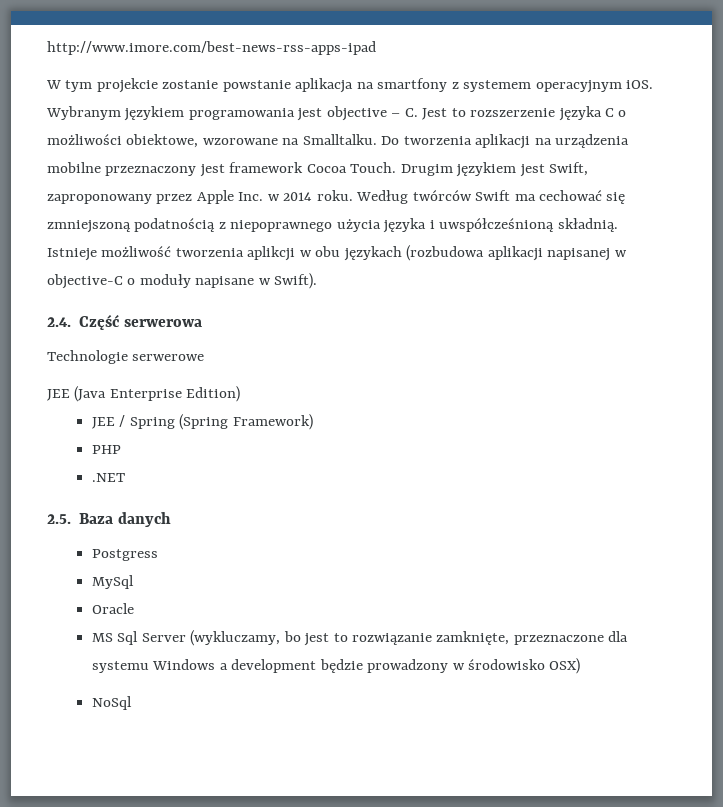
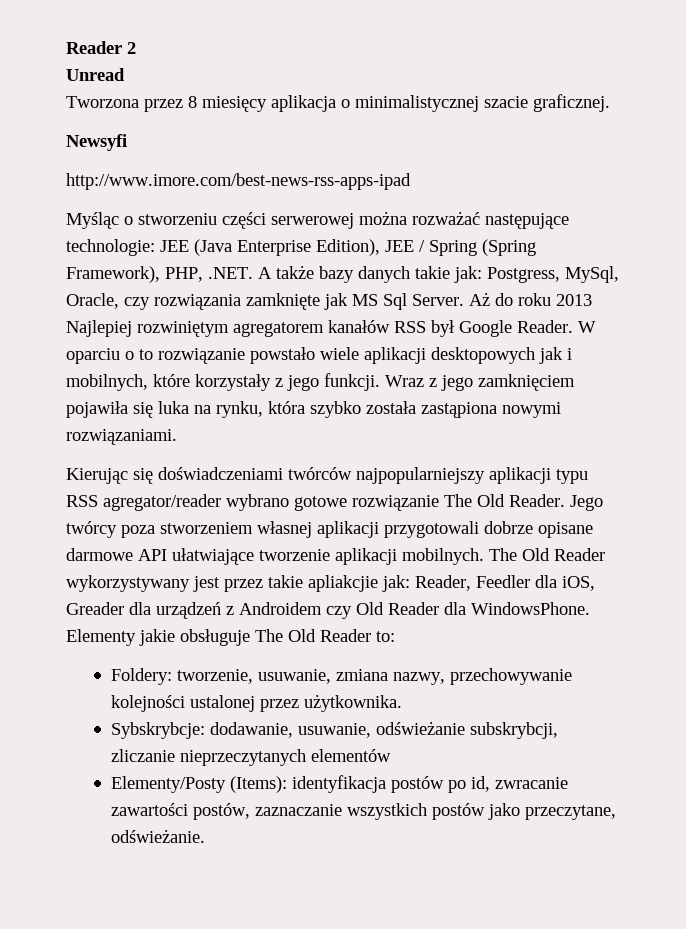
+ Reader 2
+ Unread
+ Tworzona przez 8 miesięcy aplikacja o minimalistycznej szacie graficznej.
+ Newsyfi
  http://www.imore.com/best-news-rss-apps-ipad
- W tym projekcie zostanie powstanie aplikacja na smartfony z systemem operacyjnym iOS. Wybranym językiem programowania jest objective – C. Jest to rozszerzenie języka C o możliwości obiektowe, wzorowane na Smalltalku. Do tworzenia aplikacji na urządzenia mobilne przeznaczony jest framework Cocoa Touch. Drugim językiem jest Swift, zaproponowany przez Apple Inc. w 2014 roku. Według twórców Swift ma cechować się zmniejszoną podatnością z niepoprawnego użycia języka i uwspółcześnioną składnią. Istnieje możliwość tworzenia aplikcji w obu językach (rozbudowa aplikacji napisanej w objective-C o moduły napisane w Swift).
- 2.4. Część serwerowa
- Technologie serwerowe
- JEE (Java Enterprise Edition)
- JEE / Spring (Spring Framework)
- PHP
- .NET
- 2.5. Baza danych
- Postgress
- MySql
- Oracle
- MS Sql Server (wykluczamy, bo jest to rozwiązanie zamknięte, przeznaczone dla systemu Windows a development będzie prowadzony w środowisko OSX)
- NoSql
+ Myśląc o stworzeniu części serwerowej można rozważać następujące technologie: JEE (Java Enterprise Edition), JEE / Spring (Spring Framework), PHP, .NET. A także bazy danych takie jak: Postgress, MySql, Oracle, czy rozwiązania zamknięte jak MS Sql Server. Aż do roku 2013 Najlepiej rozwiniętym agregatorem kanałów RSS był Google Reader. W oparciu o to rozwiązanie powstało wiele aplikacji desktopowych jak i mobilnych, które korzystały z jego funkcji. Wraz z jego zamknięciem pojawiła się luka na rynku, która szybko została zastąpiona nowymi rozwiązaniami.
+ Kierując się doświadczeniami twórców najpopularniejszy aplikacji typu RSS agregator/reader wybrano gotowe rozwiązanie The Old Reader. Jego twórcy poza stworzeniem własnej aplikacji przygotowali dobrze opisane darmowe API ułatwiające tworzenie aplikacji mobilnych. The Old Reader wykorzystywany jest przez takie apliakcjie jak: Reader, Feedler dla iOS, Greader dla urządzeń z Androidem czy Old Reader dla WindowsPhone. Elementy jakie obsługuje The Old Reader to:
+ Foldery: tworzenie, usuwanie, zmiana nazwy, przechowywanie kolejności ustalonej przez użytkownika.
+ Sybskrybcje: dodawanie, usuwanie, odświeżanie subskrybcji, zliczanie nieprzeczytanych elementów
+ Elementy/Posty (Items): identyfikacja postów po id, zwracanie zawartości postów, zaznaczanie wszystkich postów jako przeczytane, odświeżanie.

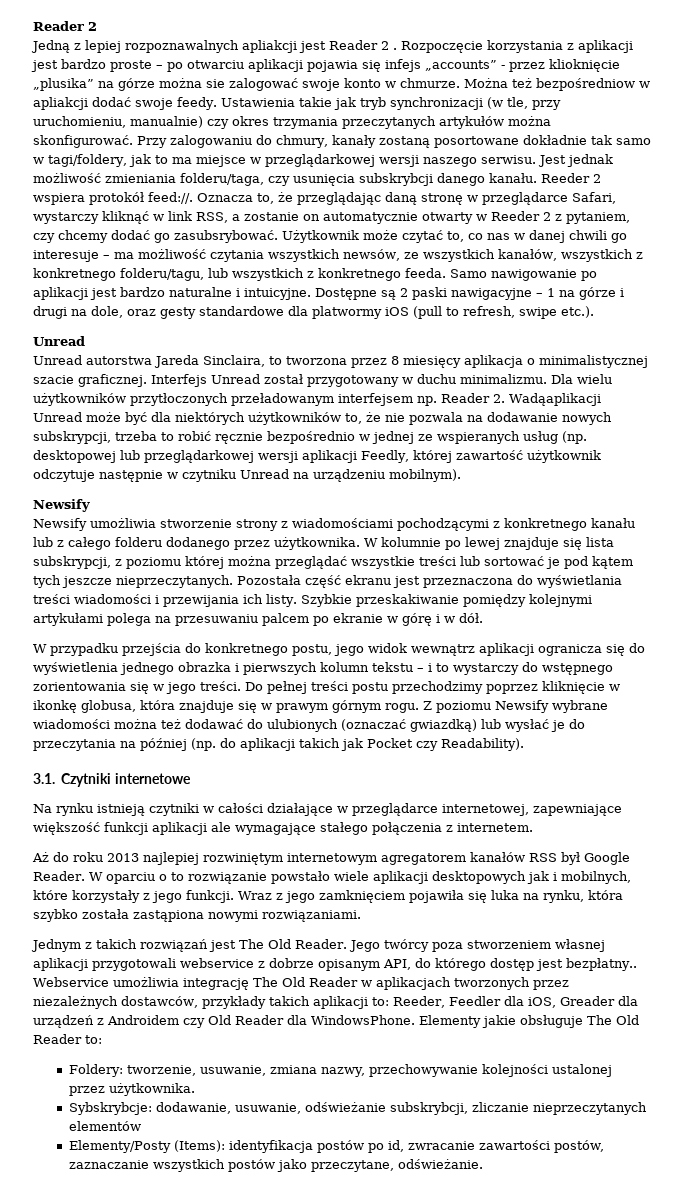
+ Jedną z lepiej rozpoznawalnych apliakcji jest Reader 2 . Rozpoczęcie korzystania z aplikacji jest bardzo proste – po otwarciu aplikacji pojawia się infejs „accounts” - przez klioknięcie „plusika” na górze można sie zalogować swoje konto w chmurze. Można też bezpośredniow w apliakcji dodać swoje feedy. Ustawienia takie jak tryb synchronizacji (w tle, przy uruchomieniu, manualnie) czy okres trzymania przeczytanych artykułów można skonfigurować. Przy zalogowaniu do chmury, kanały zostaną posortowane dokładnie tak samo w tagi/foldery, jak to ma miejsce w przeglądarkowej wersji naszego serwisu. Jest jednak możliwość zmieniania folderu/taga, czy usunięcia subskrybcji danego kanału. Reeder 2 wspiera protokół feed://. Oznacza to, że przeglądając daną stronę w przeglądarce Safari, wystarczy kliknąć w link RSS, a zostanie on automatycznie otwarty w Reeder 2 z pytaniem, czy chcemy dodać go zasubsrybować. Użytkownik może czytać to, co nas w danej chwili go interesuje – ma możliwość czytania wszystkich newsów, ze wszystkich kanałów, wszystkich z konkretnego folderu/tagu, lub wszystkich z konkretnego feeda. Samo nawigowanie po aplikacji jest bardzo naturalne i intuicyjne. Dostępne są 2 paski nawigacyjne – 1 na górze i drugi na dole, oraz gesty standardowe dla platwormy iOS (pull to refresh, swipe etc.).
  Unread
- Tworzona przez 8 miesięcy aplikacja o minimalistycznej szacie graficznej.
- Newsyfi
- http://www.imore.com/best-news-rss-apps-ipad
- Myśląc o stworzeniu części serwerowej można rozważać następujące technologie: JEE (Java Enterprise Edition), JEE / Spring (Spring Framework), PHP, .NET. A także bazy danych takie jak: Postgress, MySql, Oracle, czy rozwiązania zamknięte jak MS Sql Server. Aż do roku 2013 Najlepiej rozwiniętym agregatorem kanałów RSS był Google Reader.
+ Unread autorstwa Jareda Sinclaira, to tworzona przez 8 miesięcy aplikacja o minimalistycznej szacie graficznej. Interfejs Unread został przygotowany w duchu minimalizmu. Dla wielu użytkowników przytłoczonych przeładowanym interfejsem np. Reader 2. Wadąaplikacji Unread może być dla niektórych użytkowników to, że nie pozwala na dodawanie nowych subskrypcji, trzeba to robić ręcznie bezpośrednio w jednej ze wspieranych usług (np. desktopowej lub przeglądarkowej wersji aplikacji Feedly, której zawartość użytkownik odczytuje następnie w czytniku Unread na urządzeniu mobilnym).
+ Newsify
+ Newsify umożliwia stworzenie strony z wiadomościami pochodzącymi z konkretnego kanału lub z całego folderu dodanego przez użytkownika. W kolumnie po lewej znajduje się lista subskrypcji, z poziomu której można przeglądać wszystkie treści lub sortować je pod kątem tych jeszcze nieprzeczytanych. Pozostała część ekranu jest przeznaczona do wyświetlania treści wiadomości i przewijania ich listy. Szybkie przeskakiwanie pomiędzy kolejnymi artykułami polega na przesuwaniu palcem po ekranie w górę i w dół.
+ W przypadku przejścia do konkretnego postu, jego widok wewnątrz aplikacji ogranicza się do wyświetlenia jednego obrazka i pierwszych kolumn tekstu – i to wystarczy do wstępnego zorientowania się w jego treści. Do pełnej treści postu przechodzimy poprzez kliknięcie w ikonkę globusa, która znajduje się w prawym górnym rogu. Z poziomu Newsify wybrane wiadomości można też dodawać do ulubionych (oznaczać gwiazdką) lub wysłać je do przeczytania na później (np. do aplikacji takich jak Pocket czy Readability).
+ 3.1. Czytniki internetowe
+ Na rynku istnieją czytniki w całości działające w przeglądarce internetowej, zapewniające większość funkcji aplikacji ale wymagające stałego połączenia z internetem.
+ Aż do roku 2013 najlepiej rozwiniętym internetowym agregatorem kanałów RSS był Google Reader.
- Kierując się doświadczeniami twórców najpopularniejszy aplikacji typu RSS agregator/reader wybrano gotowe rozwiązanie The Old Reader.
+ Jednym z takich rozwiązań jest The Old Reader.
- Jego twórcy poza stworzeniem własnej aplikacji przygotowali dobrze opisane darmowe API ułatwiające tworzenie aplikacji mobilnych. The Old Reader wykorzystywany jest przez takie apliakcjie jak: Reader, Feedler dla iOS, Greader dla urządzeń z Androidem czy Old Reader dla WindowsPhone.
+ Jego twórcy poza stworzeniem własnej aplikacji przygotowali webservice z dobrze opisanym API, do którego dostęp jest bezpłatny.. Webservice umożliwia integrację The Old Reader w aplikacjach tworzonych przez niezależnych dostawców, przykłady takich aplikacji to: Reeder, Feedler dla iOS, Greader dla urządzeń z Androidem czy Old Reader dla WindowsPhone.

